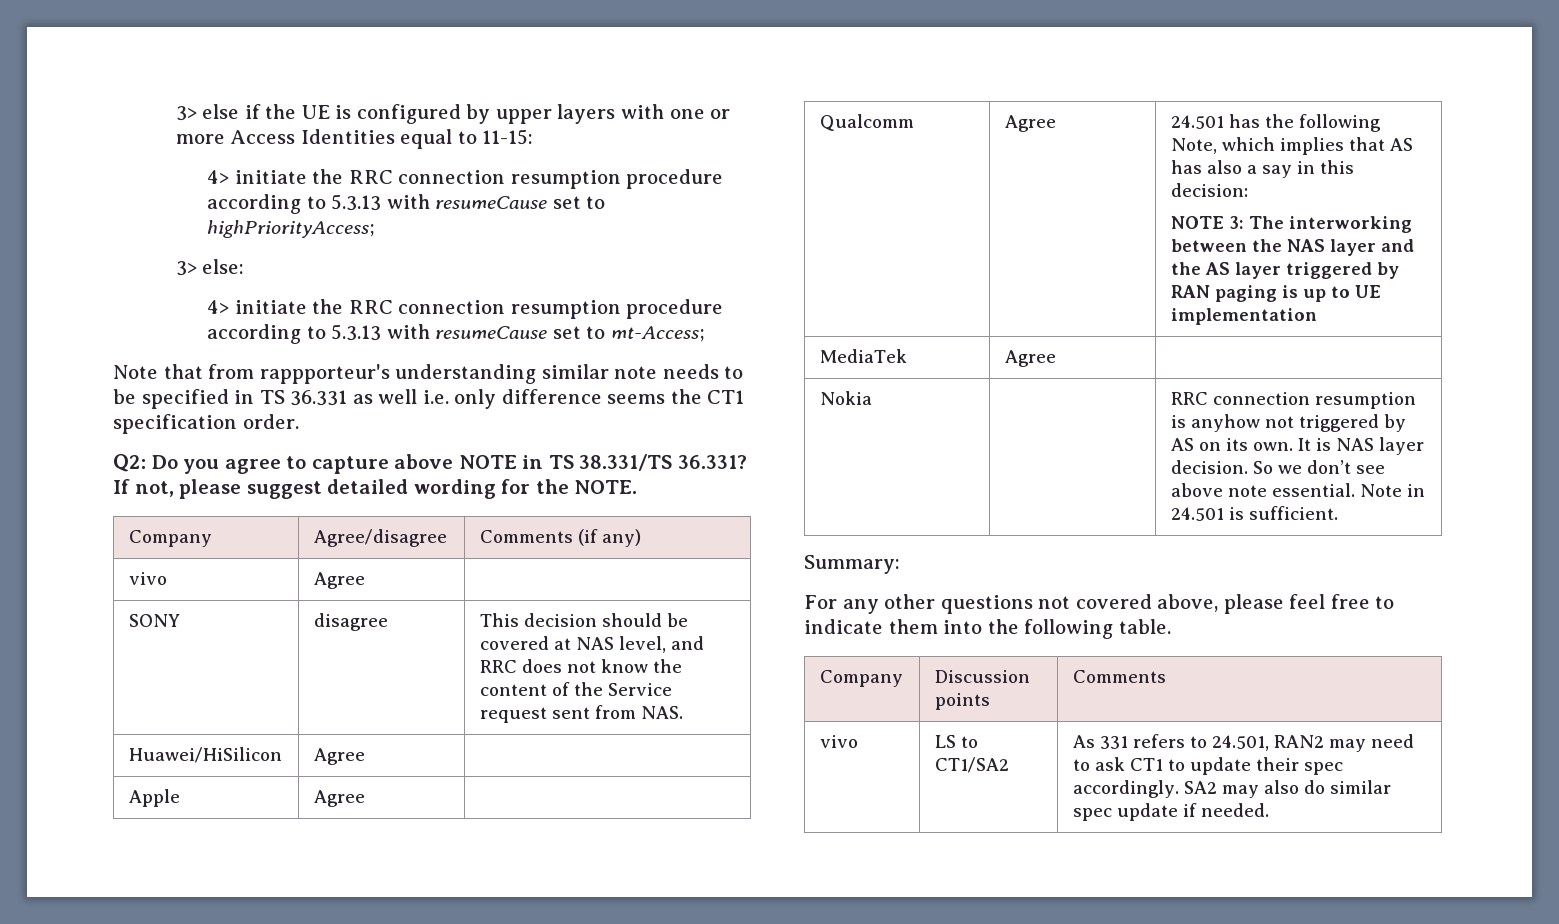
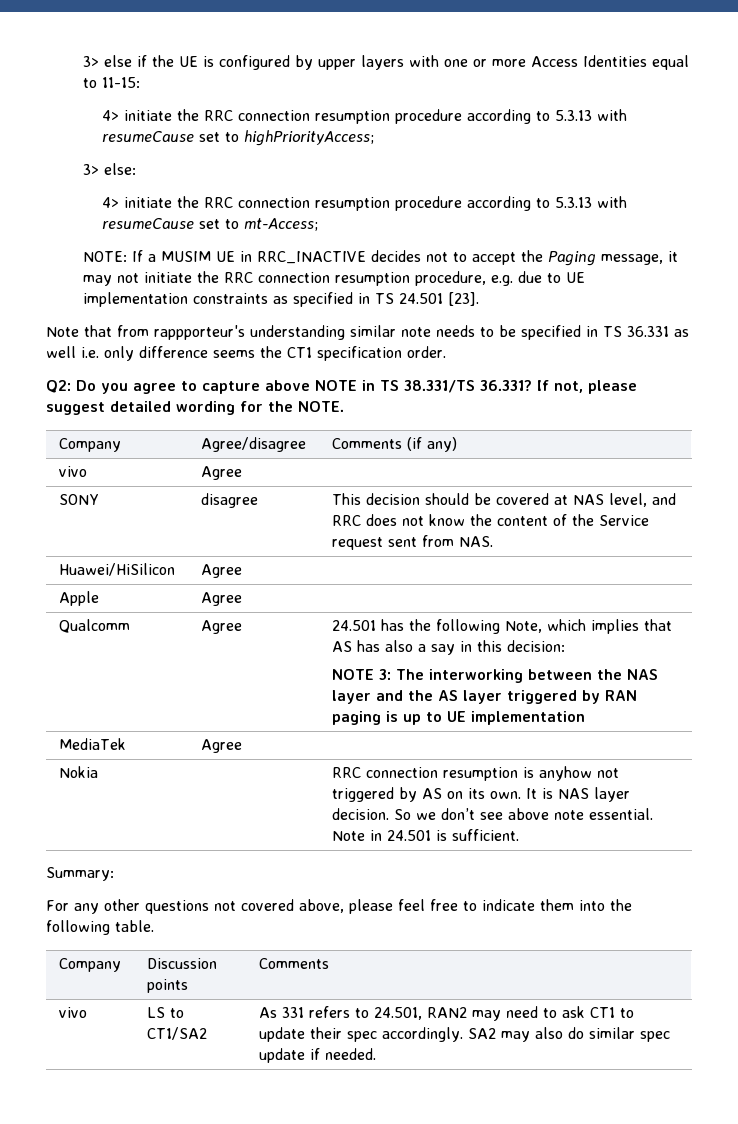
+ NOTE: If a MUSIM UE in RRC_INACTIVE decides not to accept the Paging message, it may not initiate the RRC connection resumption procedure, e.g. due to UE implementation constraints as specified in TS 24.501 [23].

